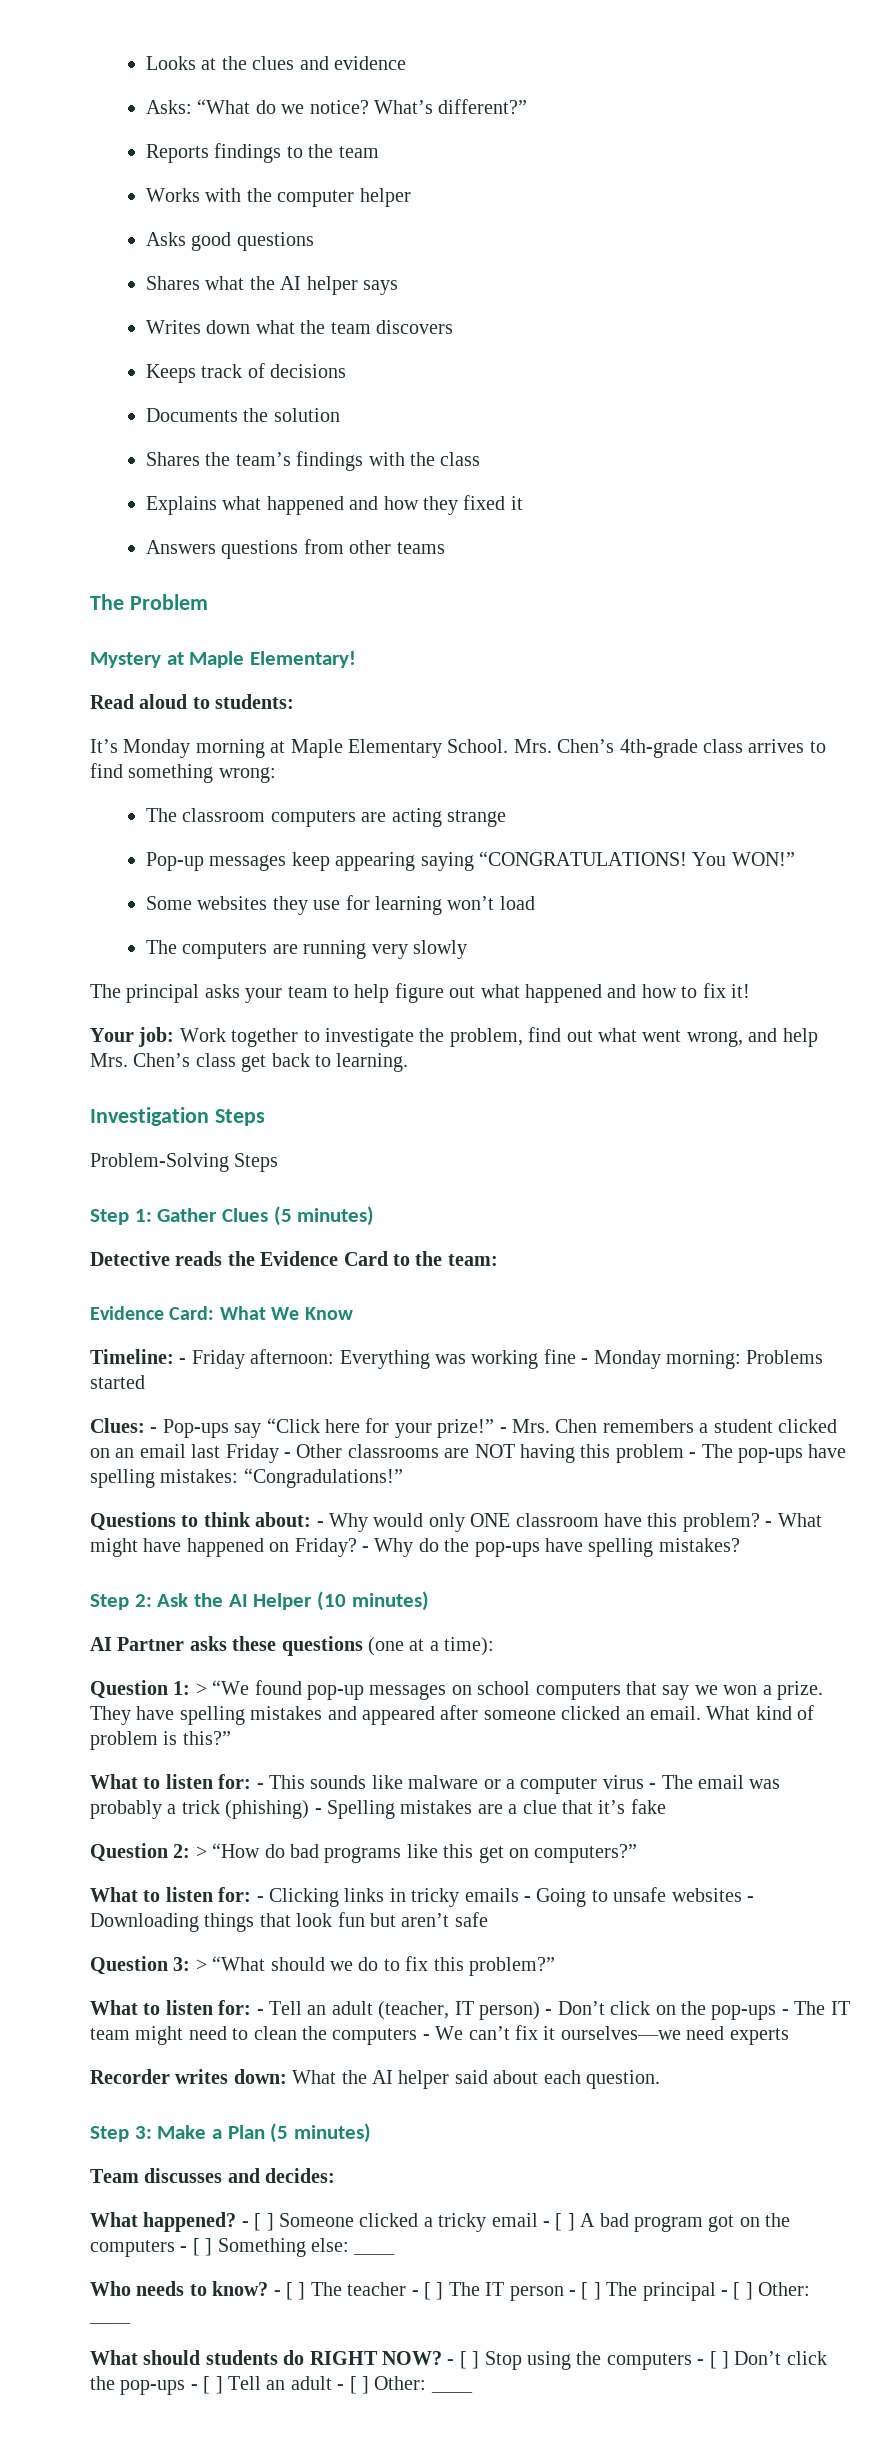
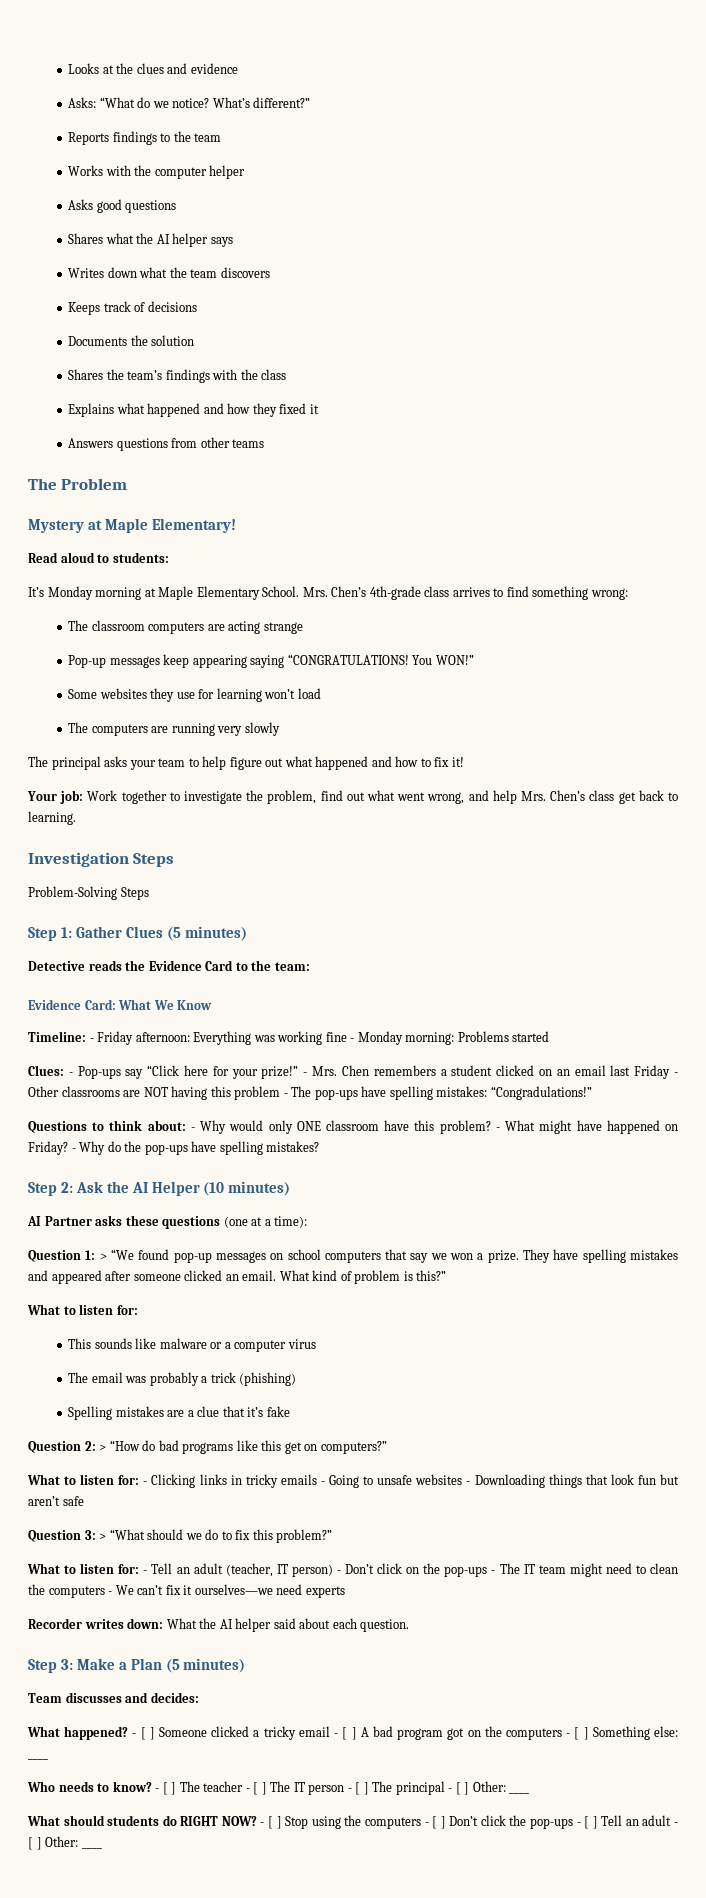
  What kind of problem is this?”
- What to listen for: - This sounds like malware or a computer virus - The email was probably a trick (phishing) - Spelling mistakes are a clue that it’s fake
+ What to listen for:
+ This sounds like malware or a computer virus
+ The email was probably a trick (phishing)
+ Spelling mistakes are a clue that it’s fake

